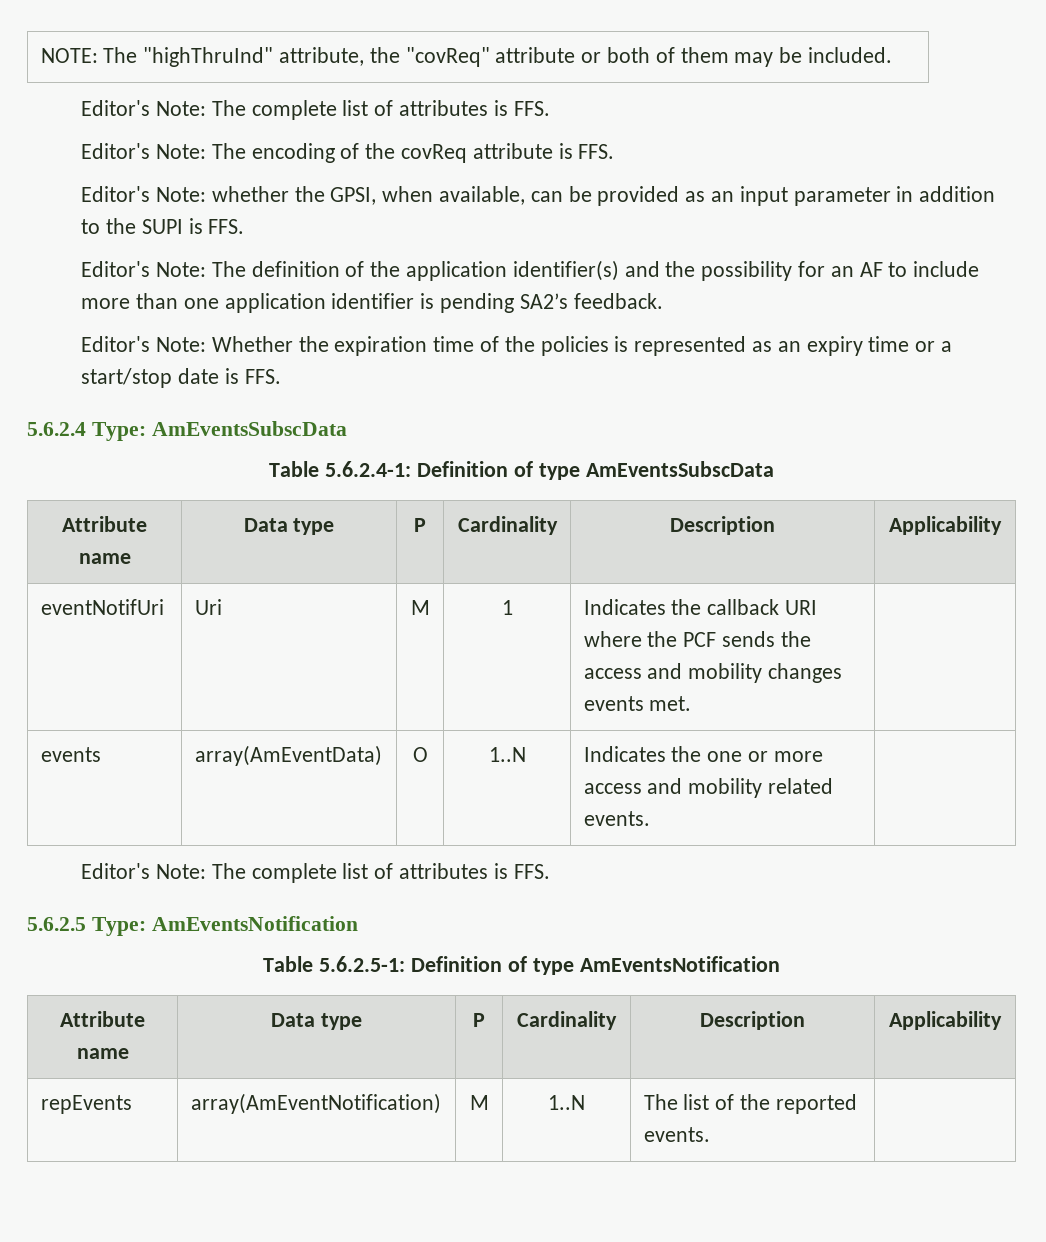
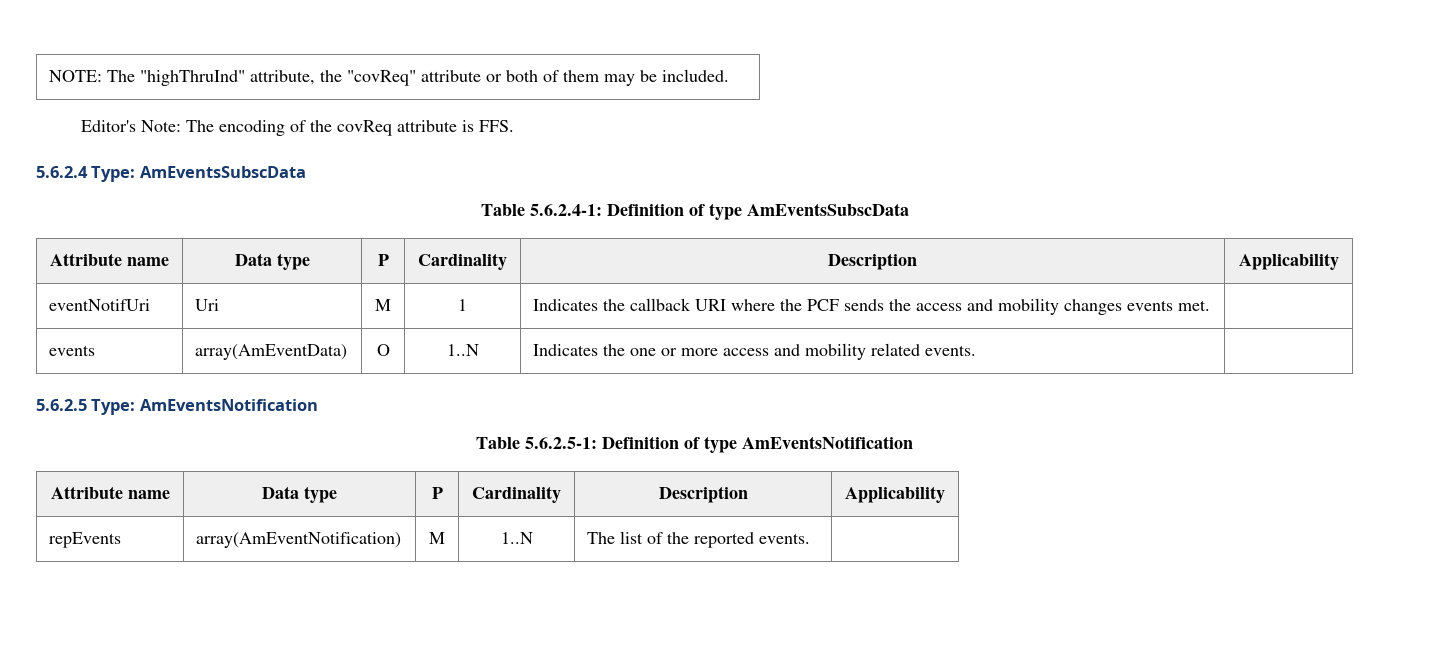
  NOTE: The "highThruInd" attribute, the "covReq" attribute or both of them may be included.
- Editor's Note: The complete list of attributes is FFS.
- Editor's Note: whether the GPSI, when available, can be provided as an input parameter in addition to the SUPI is FFS.
- Editor's Note: The definition of the application identifier(s) and the possibility for an AF to include more than one application identifier is pending SA2’s feedback.
- Editor's Note: Whether the expiration time of the policies is represented as an expiry time or a start/stop date is FFS.
  events | array(AmEventData) | O | 1..N | Indicates the one or more access and mobility related events. |
- Editor's Note: The complete list of attributes is FFS.

